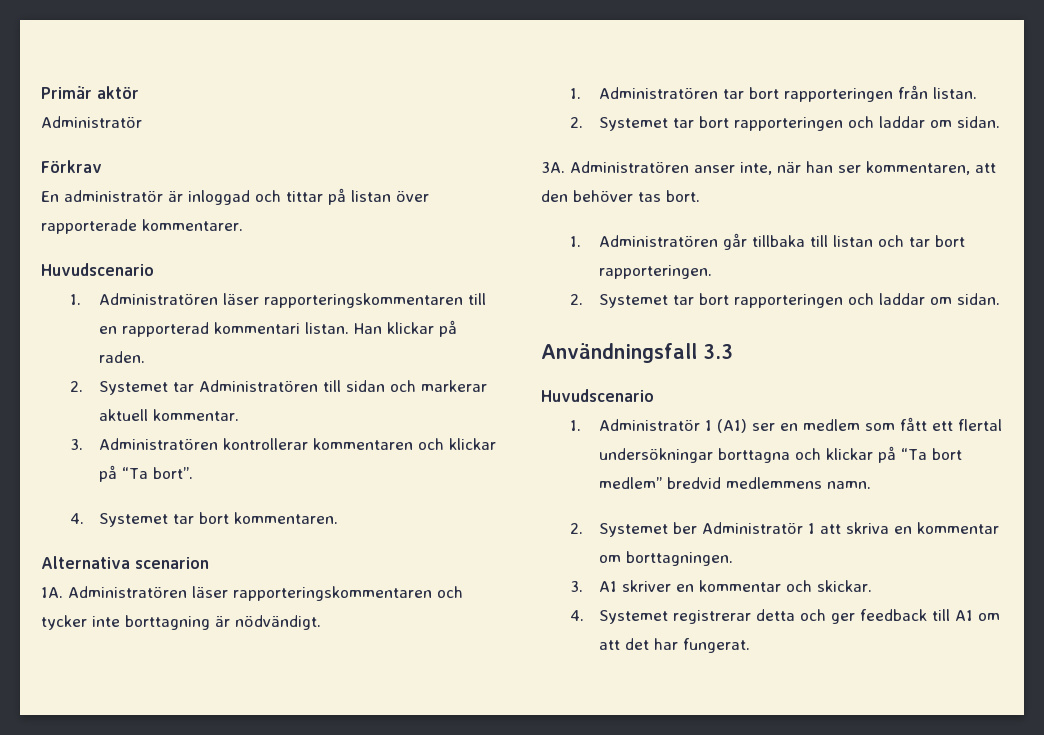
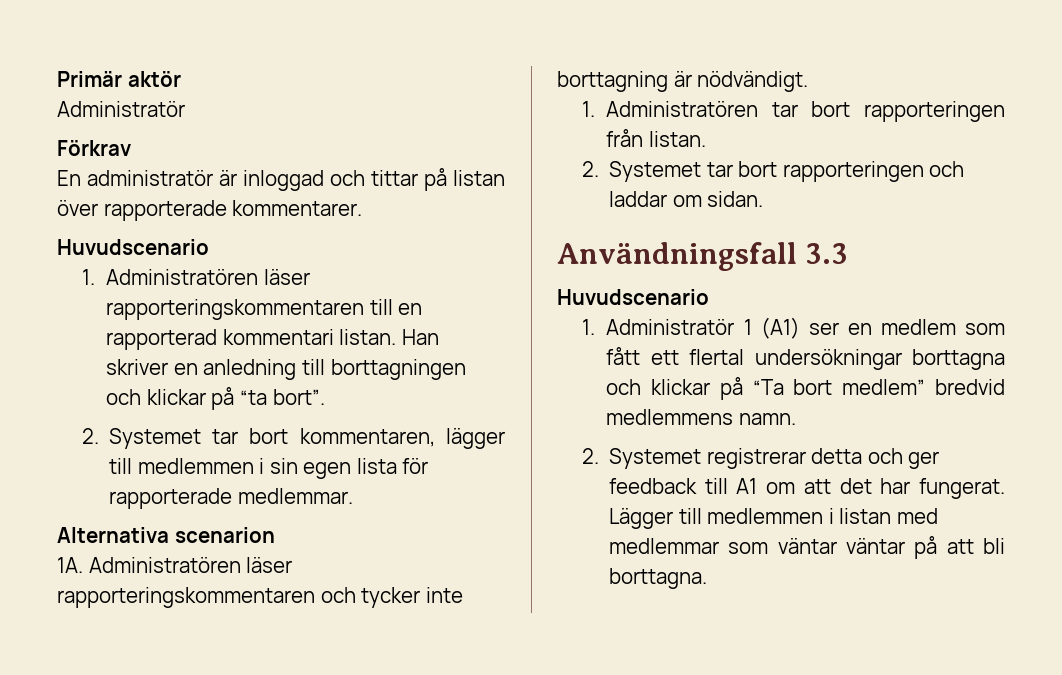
- Han klickar på raden.
- 2. Systemet tar Administratören till sidan och markerar aktuell kommentar.
- 3. Administratören kontrollerar kommentaren och klickar på “Ta bort”.
+ Han skriver en anledning till borttagningen och klickar på “ta bort”.
- 4. Systemet tar bort kommentaren.
+ 2. Systemet tar bort kommentaren, lägger till medlemmen i sin egen lista för rapporterade medlemmar.
- 3A. Administratören anser inte, när han ser kommentaren, att den behöver tas bort.
- 1. Administratören går tillbaka till listan och tar bort rapporteringen.
- 2. Systemet tar bort rapporteringen och laddar om sidan.
- 2. Systemet ber Administratör 1 att skriva en kommentar om borttagningen.
- 3. A1 skriver en kommentar och skickar.
- 4. Systemet registrerar detta och ger feedback till A1 om att det har fungerat.
+ 2. Systemet registrerar detta och ger feedback till A1 om att det har fungerat.
+ Lägger till medlemmen i listan med medlemmar som väntar väntar på att bli borttagna.

